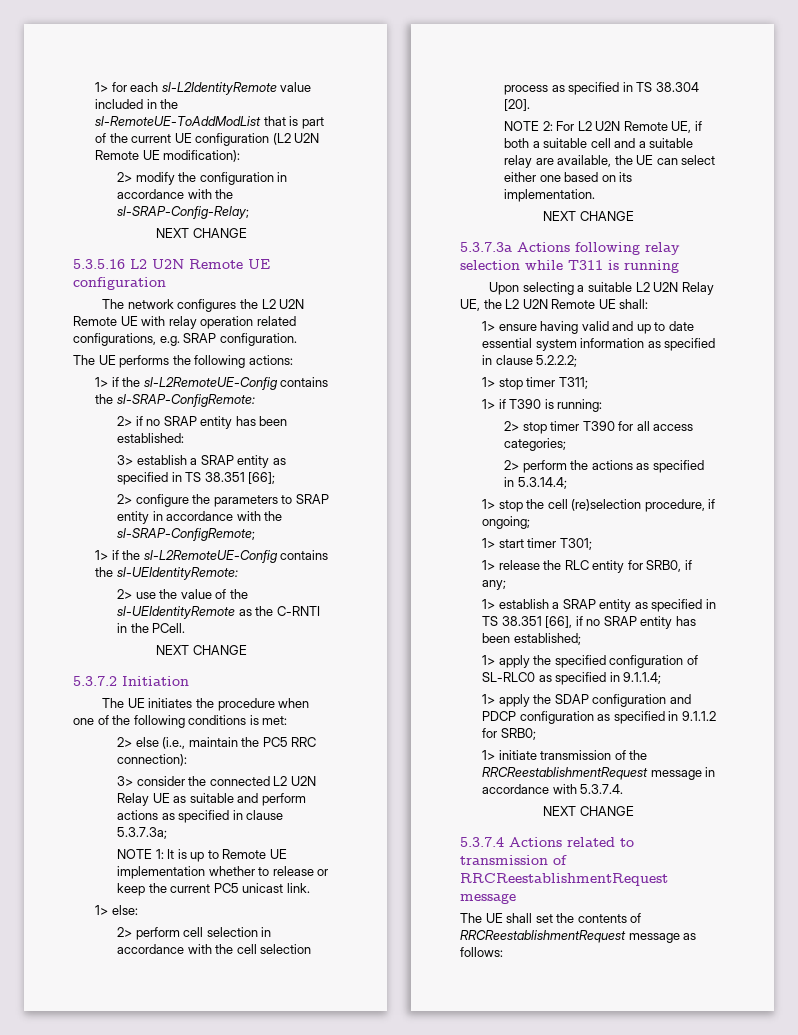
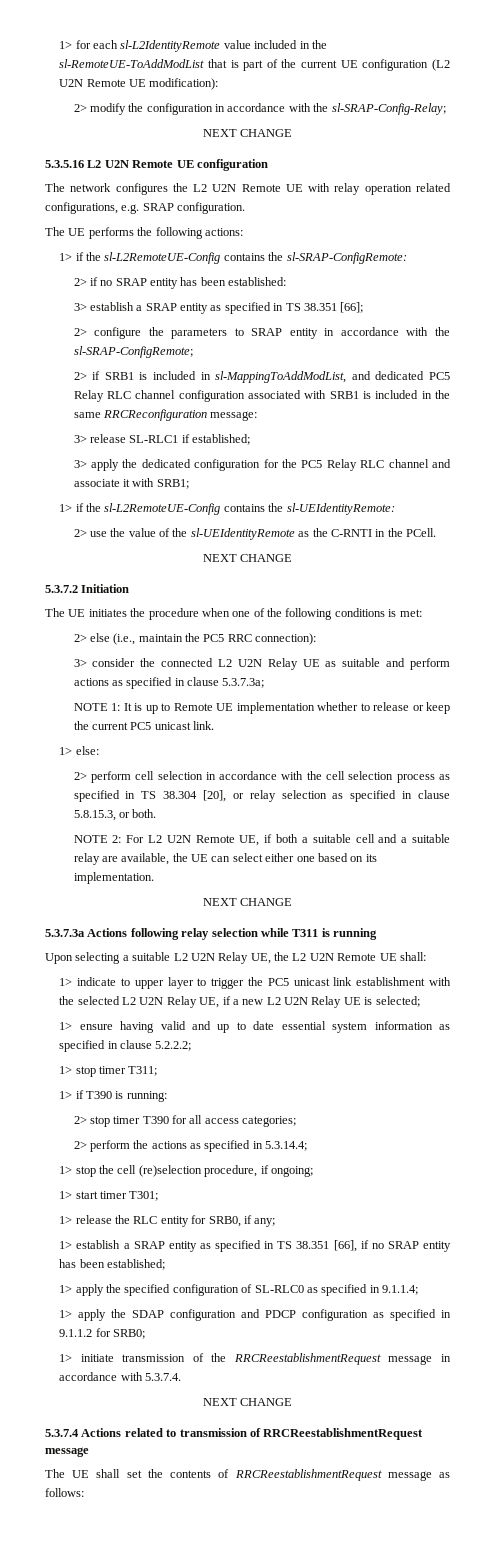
+ 2> if SRB1 is included in sl-MappingToAddModList, and dedicated PC5 Relay RLC channel configuration associated with SRB1 is included in the same RRCReconfiguration message:
+ 3> release SL-RLC1 if established;
+ 3> apply the dedicated configuration for the PC5 Relay RLC channel and associate it with SRB1;
- 2> perform cell selection in accordance with the cell selection process as specified in TS 38.304 [20].
+ 2> perform cell selection in accordance with the cell selection process as specified in TS 38.304 [20], or relay selection as specified in clause 5.8.15.3, or both.
+ 1> indicate to upper layer to trigger the PC5 unicast link establishment with the selected L2 U2N Relay UE, if a new L2 U2N Relay UE is selected;

